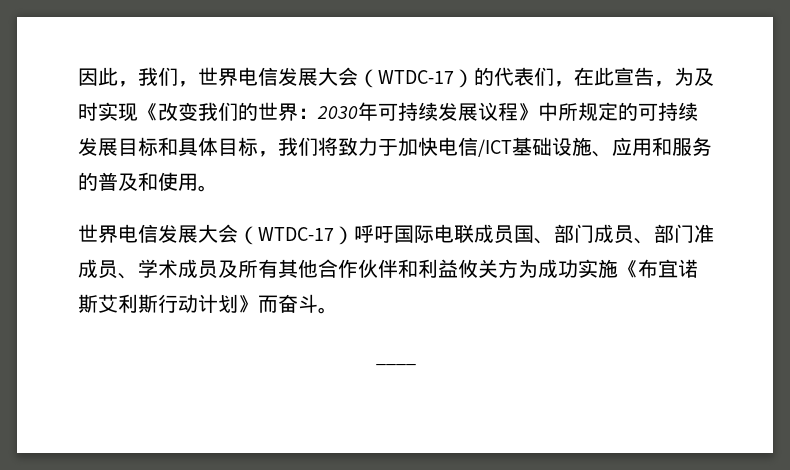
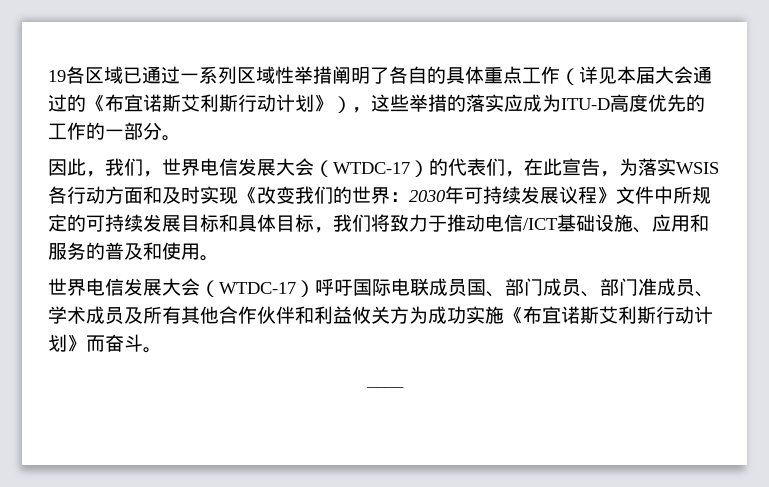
+ 19各区域已通过一系列区域性举措阐明了各自的具体重点工作（详见本届大会通过的《布宜诺斯艾利斯行动计划》），这些举措的落实应成为ITU-D高度优先的工作的一部分。
- 因此，我们，世界电信发展大会（WTDC-17）的代表们，在此宣告，为及时实现《改变我们的世界：2030年可持续发展议程》中所规定的可持续发展目标和具体目标，我们将致力于加快电信/ICT基础设施、应用和服务的普及和使用。
+ 因此，我们，世界电信发展大会（WTDC-17）的代表们，在此宣告，为落实WSIS各行动方面和及时实现《改变我们的世界：2030年可持续发展议程》文件中所规定的可持续发展目标和具体目标，我们将致力于推动电信/ICT基础设施、应用和服务的普及和使用。

